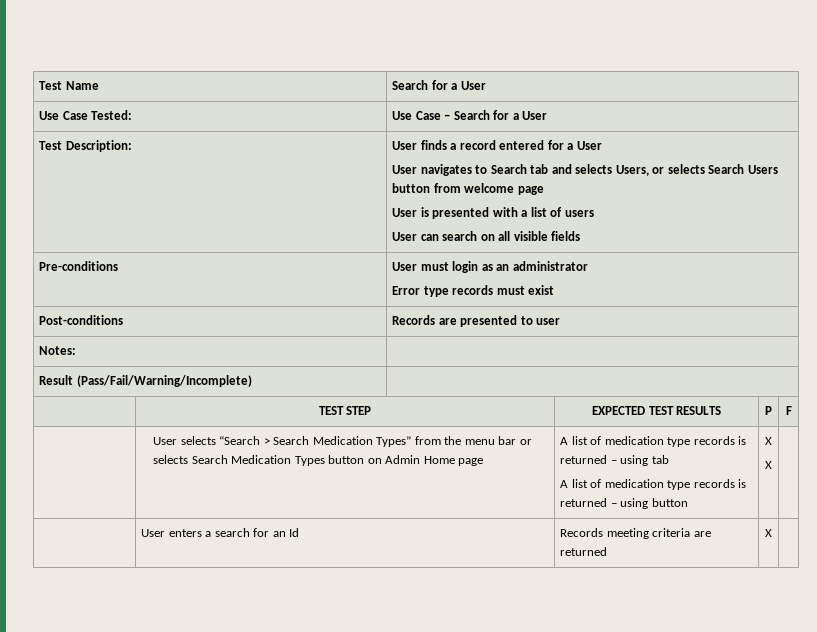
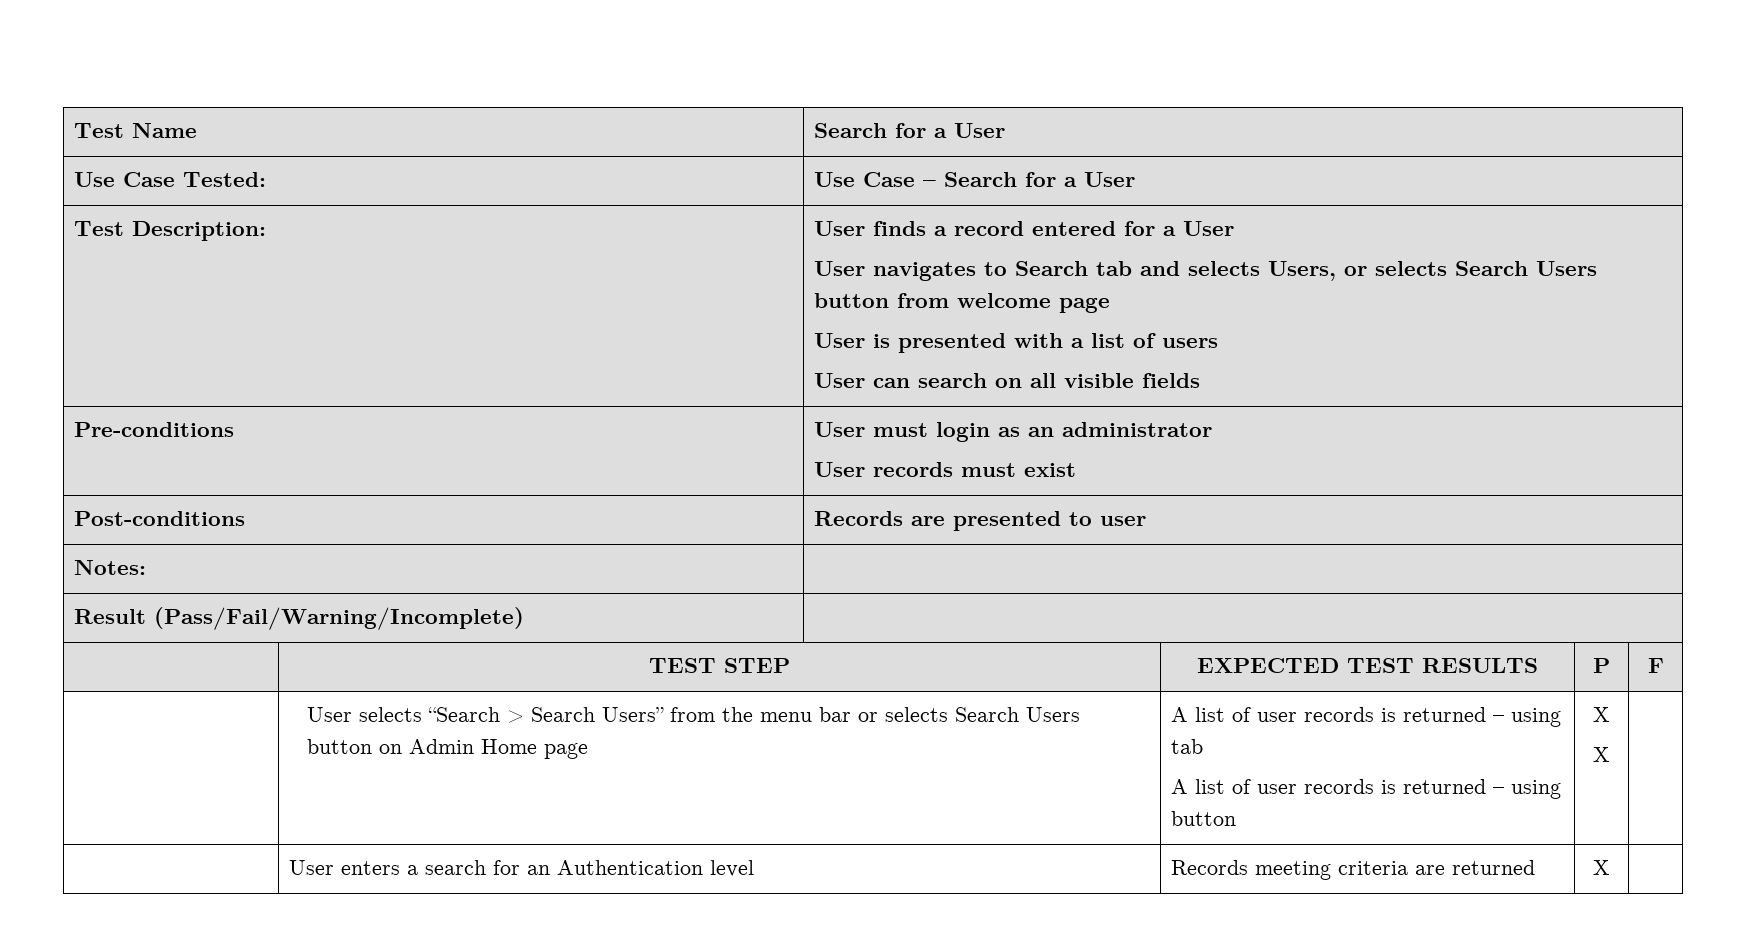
  Pre-conditions | User must login as an administrator
- Error type records must exist
+ User records must exist
- User selects “Search > Search Medication Types” from the menu bar or selects Search Medication Types button on Admin Home page
+ User selects “Search > Search Users” from the menu bar or selects Search Users button on Admin Home page
- A list of medication type records is returned – using tab
+ A list of user records is returned – using tab
- A list of medication type records is returned – using button
+ A list of user records is returned – using button
- | User enters a search for an Id | Records meeting criteria are returned | X |
+ | User enters a search for an Authentication level | Records meeting criteria are returned | X |

